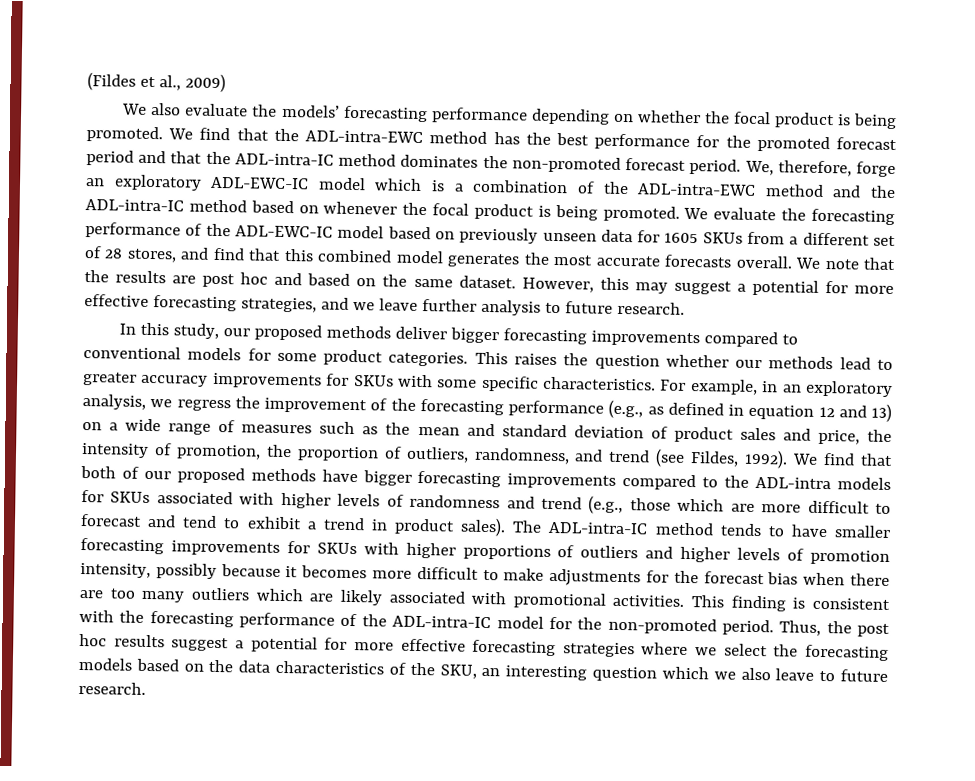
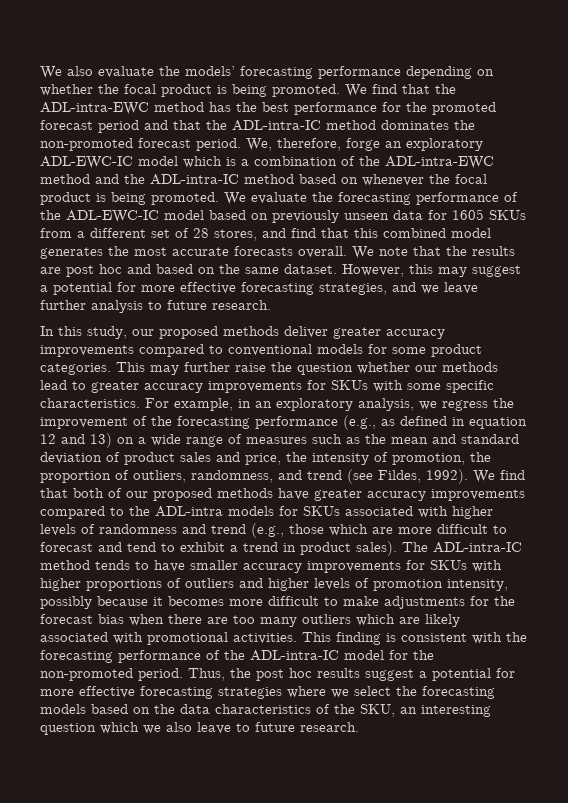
- (Fildes et al., 2009)
- In this study, our proposed methods deliver bigger forecasting improvements compared to conventional models for some product categories.
+ In this study, our proposed methods deliver greater accuracy improvements compared to conventional models for some product categories.
- This raises the question whether our methods lead to greater accuracy improvements for SKUs with some specific characteristics.
+ This may further raise the question whether our methods lead to greater accuracy improvements for SKUs with some specific characteristics.
- We find that both of our proposed methods have bigger forecasting improvements compared to the ADL-intra models for SKUs associated with higher levels of randomness and trend (e.g., those which are more difficult to forecast and tend to exhibit a trend in product sales).
+ We find that both of our proposed methods have greater accuracy improvements compared to the ADL-intra models for SKUs associated with higher levels of randomness and trend (e.g., those which are more difficult to forecast and tend to exhibit a trend in product sales).
- The ADL-intra-IC method tends to have smaller forecasting improvements for SKUs with higher proportions of outliers and higher levels of promotion intensity, possibly because it becomes more difficult to make adjustments for the forecast bias when there are too many outliers which are likely associated with promotional activities.
+ The ADL-intra-IC method tends to have smaller accuracy improvements for SKUs with higher proportions of outliers and higher levels of promotion intensity, possibly because it becomes more difficult to make adjustments for the forecast bias when there are too many outliers which are likely associated with promotional activities.

